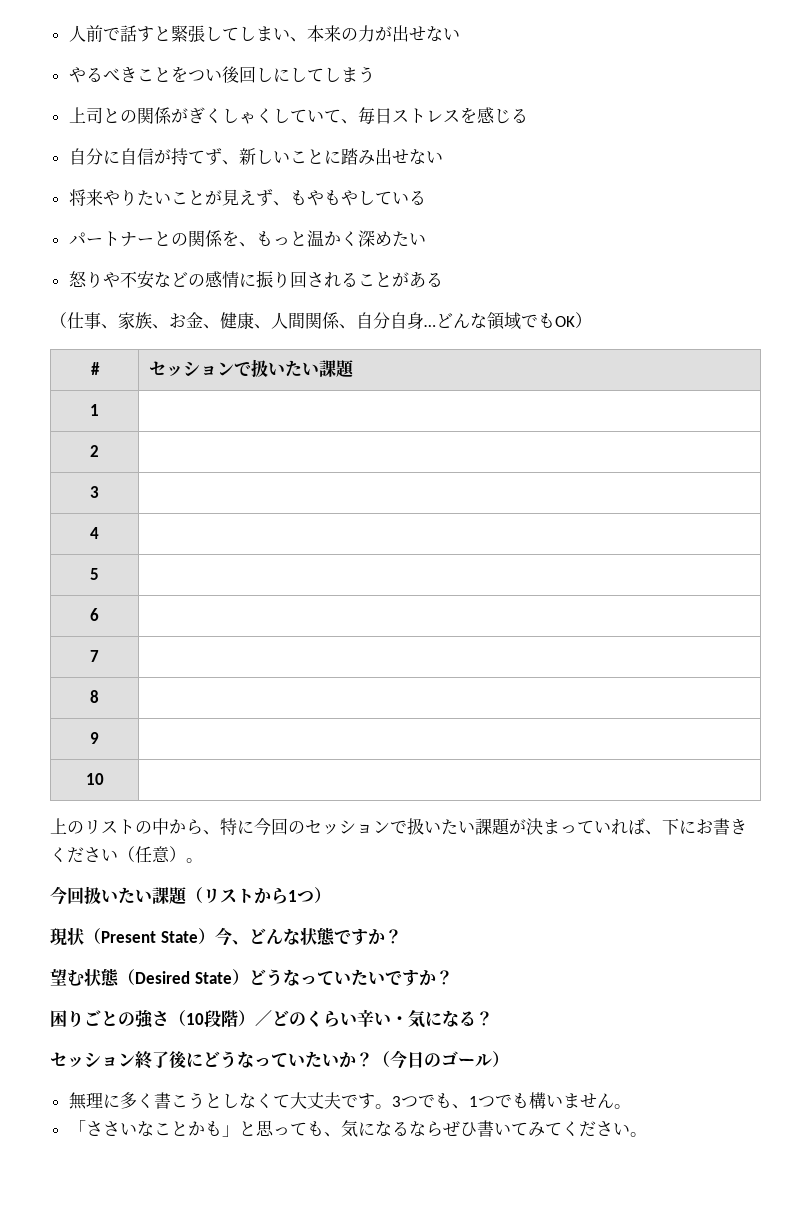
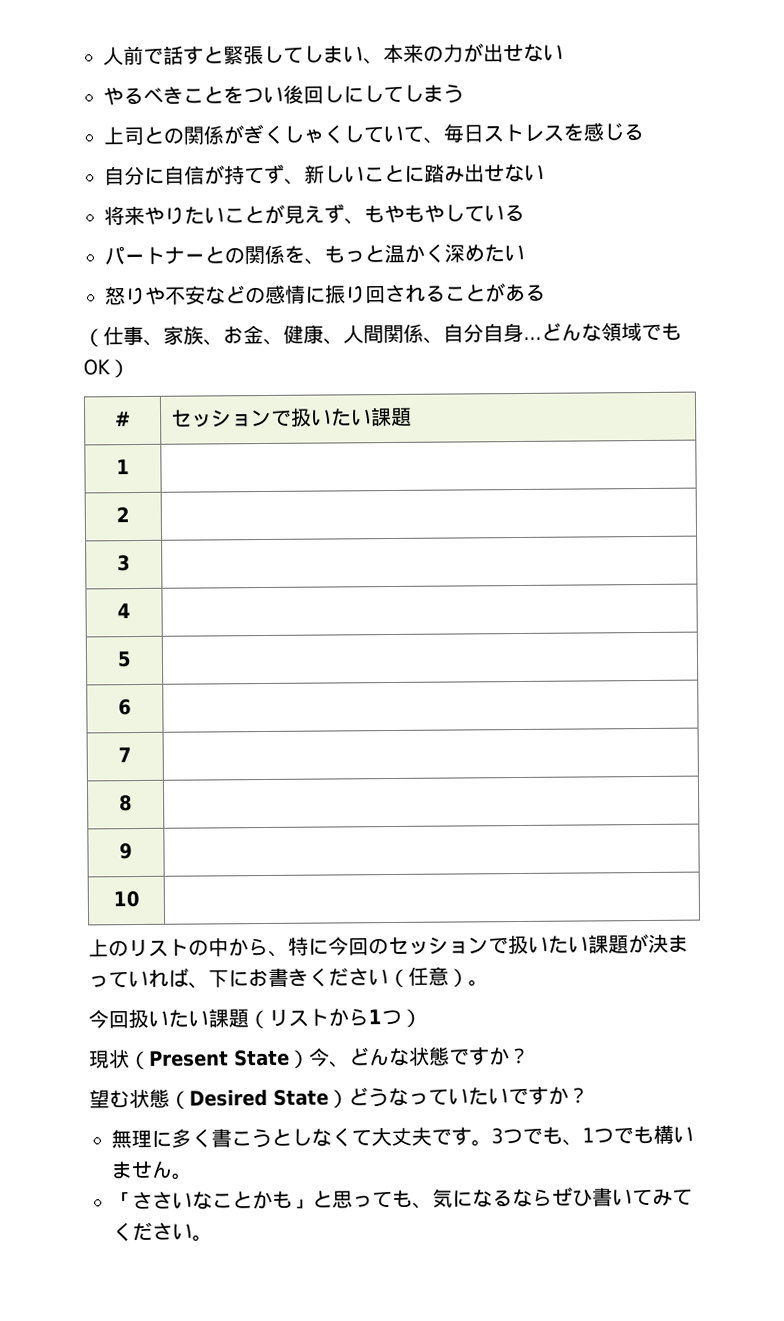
- 困りごとの強さ（10段階）／どのくらい辛い・気になる？
- セッション終了後にどうなっていたいか？（今日のゴール）

